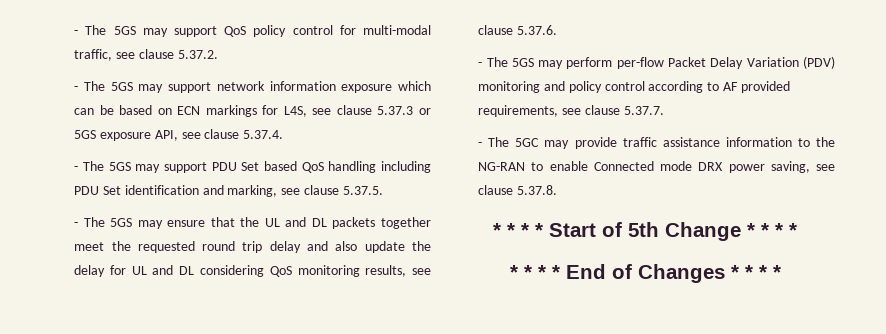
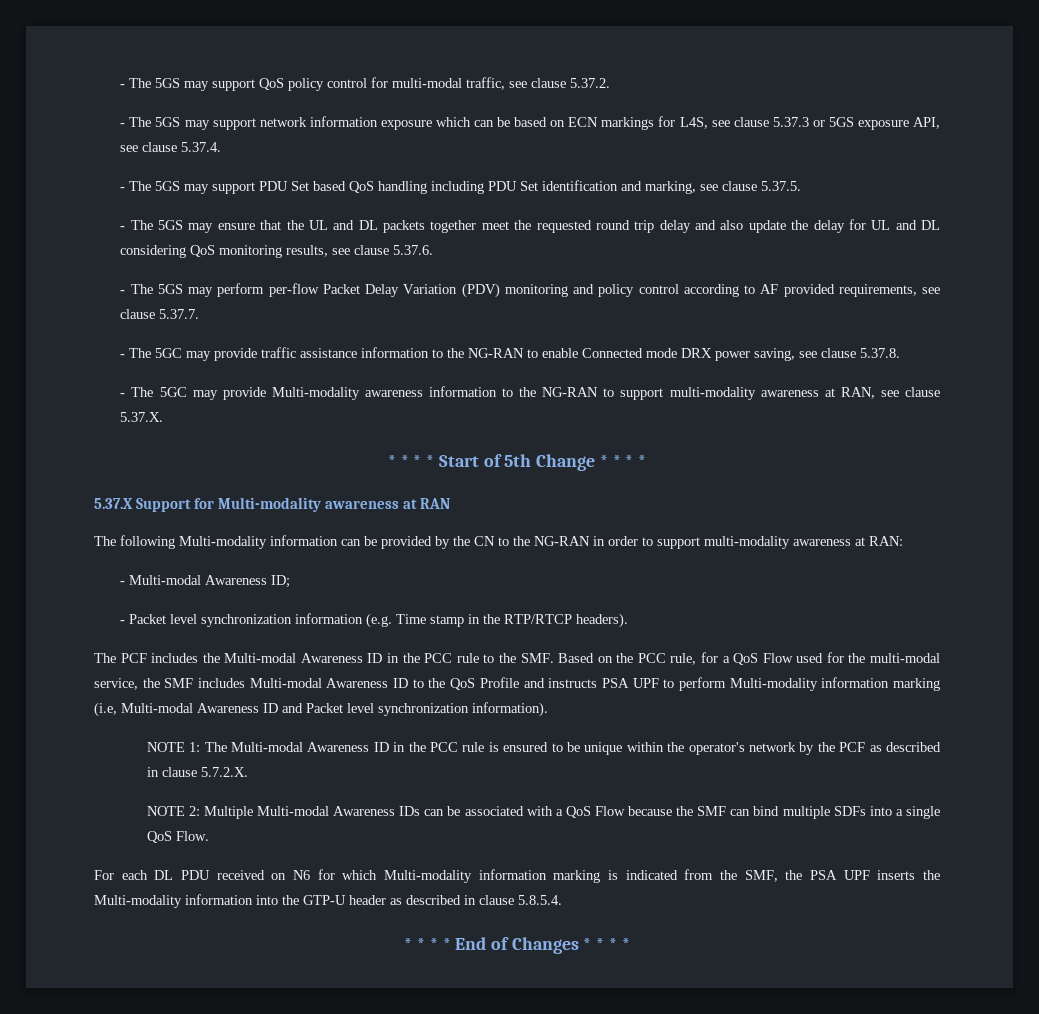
+ - The 5GC may provide Multi-modality awareness information to the NG-RAN to support multi-modality awareness at RAN, see clause 5.37.X.
+ 5.37.X Support for Multi-modality awareness at RAN
+ The following Multi-modality information can be provided by the CN to the NG-RAN in order to support multi-modality awareness at RAN:
+ - Multi-modal Awareness ID;
+ - Packet level synchronization information (e.g. Time stamp in the RTP/RTCP headers).
+ The PCF includes the Multi-modal Awareness ID in the PCC rule to the SMF. Based on the PCC rule, for a QoS Flow used for the multi-modal service, the SMF includes Multi-modal Awareness ID to the QoS Profile and instructs PSA UPF to perform Multi-modality information marking (i.e, Multi-modal Awareness ID and Packet level synchronization information).
+ NOTE 1: The Multi-modal Awareness ID in the PCC rule is ensured to be unique within the operator's network by the PCF as described in clause 5.7.2.X.
+ NOTE 2: Multiple Multi-modal Awareness IDs can be associated with a QoS Flow because the SMF can bind multiple SDFs into a single QoS Flow.
+ For each DL PDU received on N6 for which Multi-modality information marking is indicated from the SMF, the PSA UPF inserts the Multi-modality information into the GTP-U header as described in clause 5.8.5.4.

